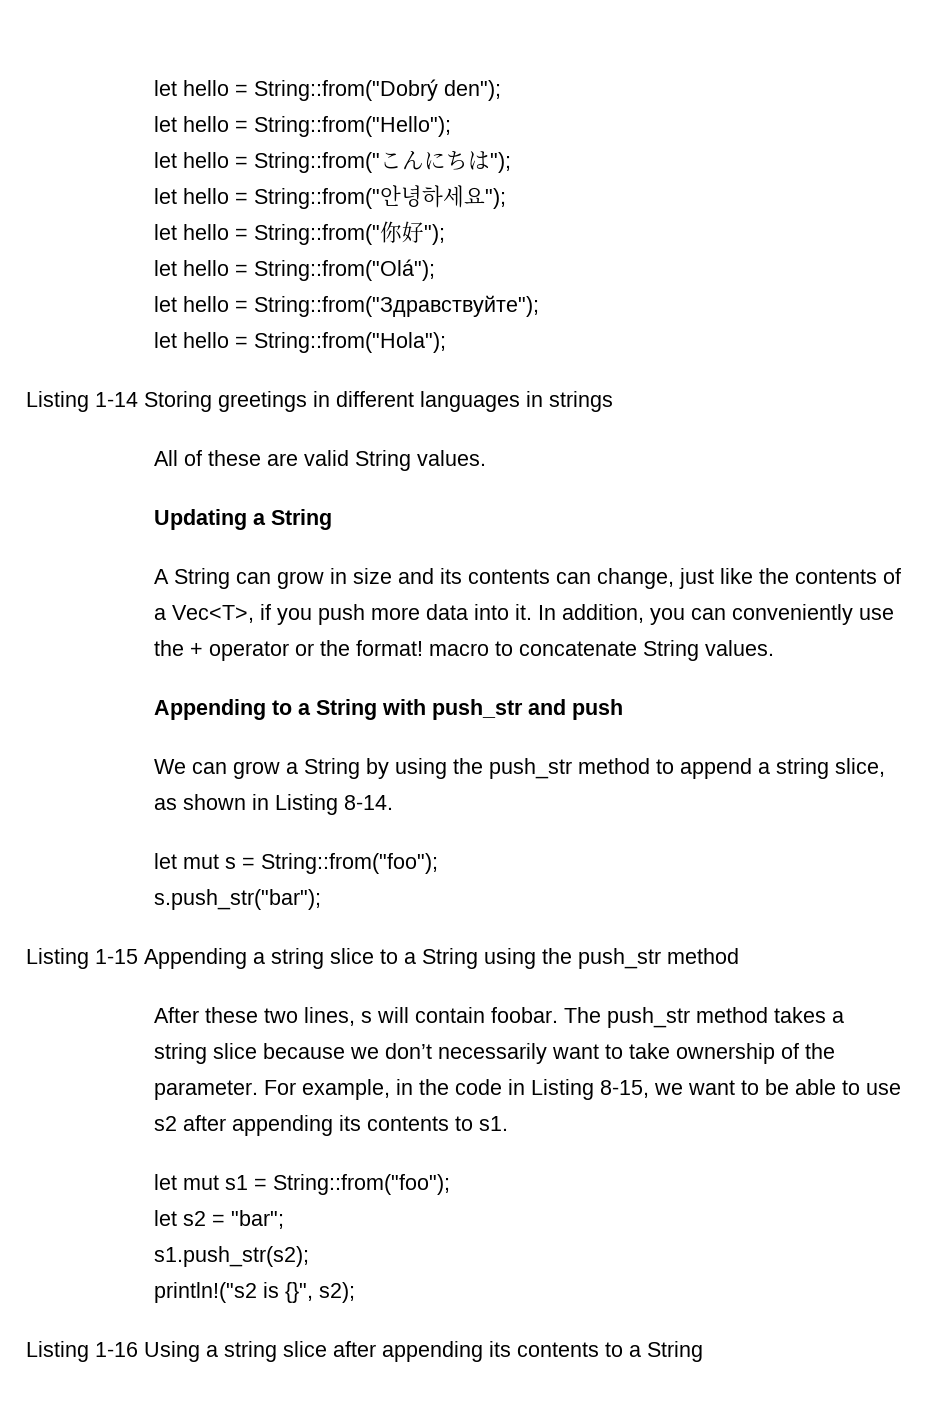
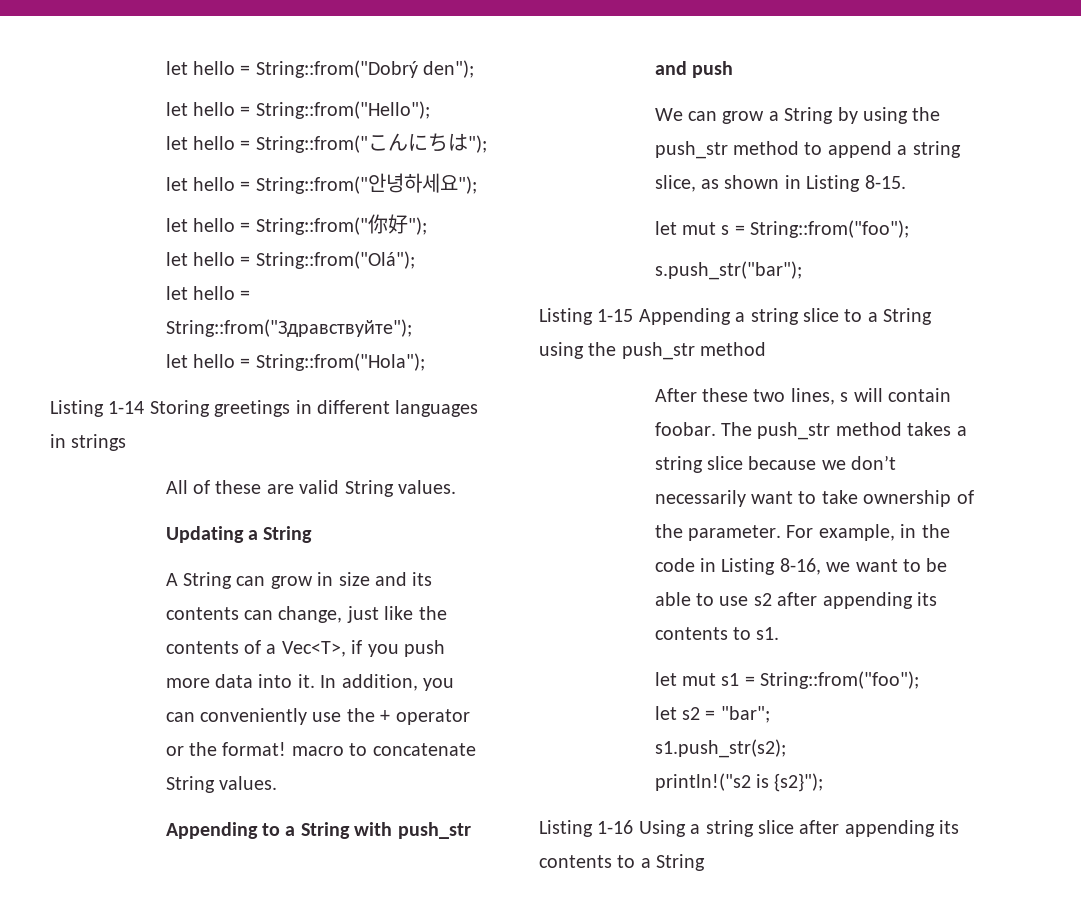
- We can grow a String by using the push_str method to append a string slice, as shown in Listing 8-14.
+ We can grow a String by using the push_str method to append a string slice, as shown in Listing 8-15.
- For example, in the code in Listing 8-15, we want to be able to use s2 after appending its contents to s1.
+ For example, in the code in Listing 8-16, we want to be able to use s2 after appending its contents to s1.
- println!("s2 is {}", s2);
+ println!("s2 is {s2}");

